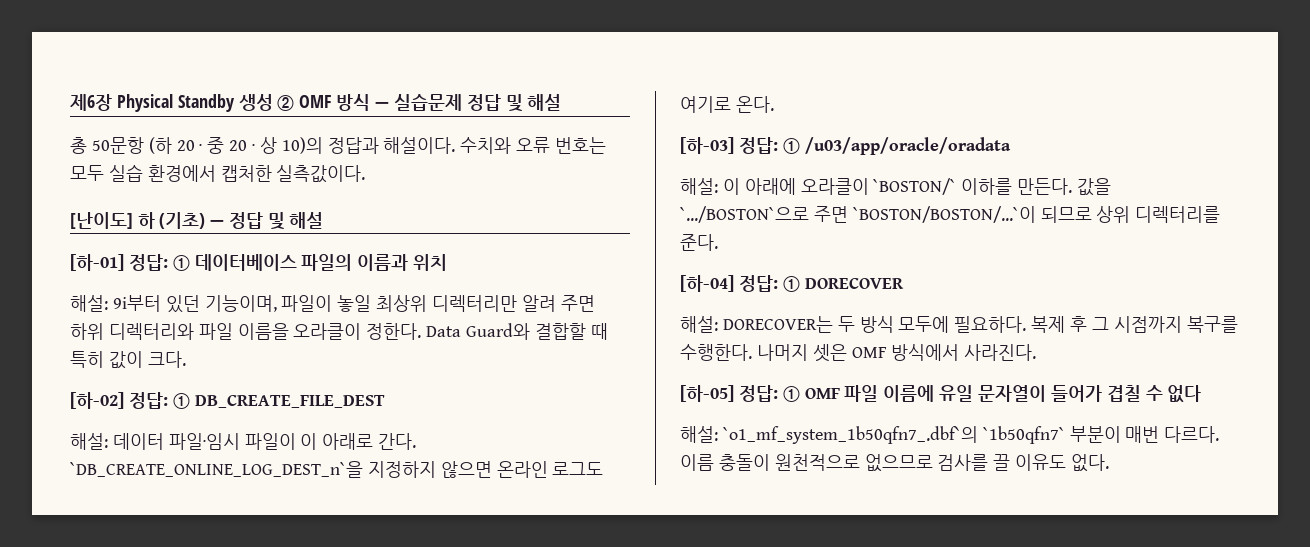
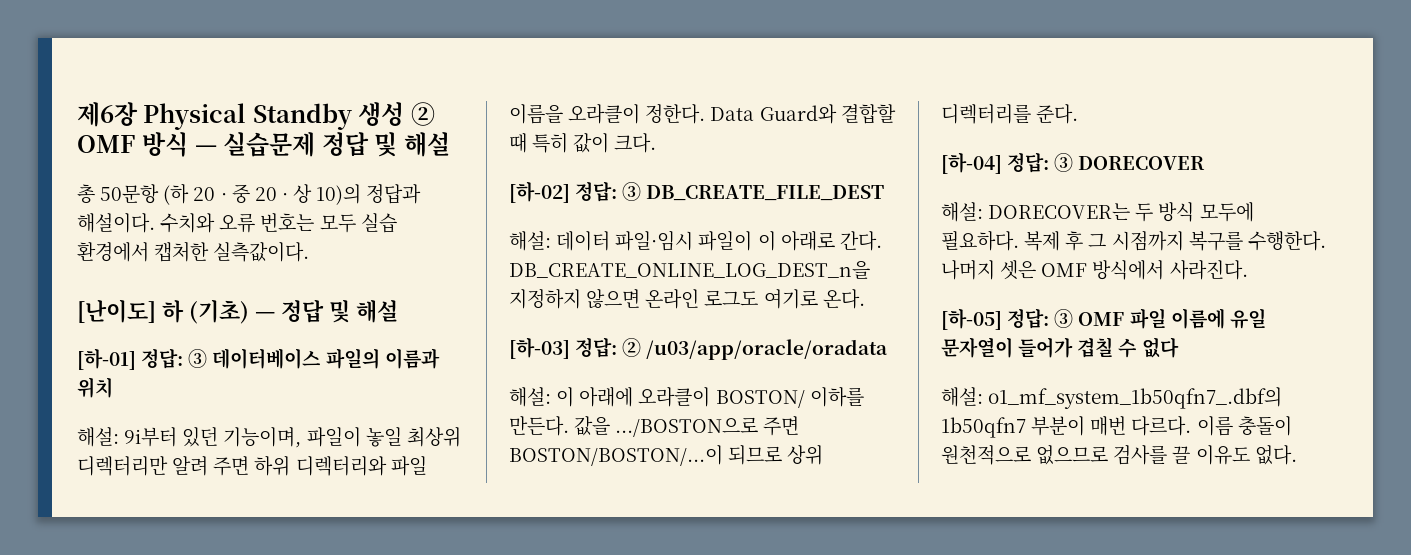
- [하-01] 정답: ① 데이터베이스 파일의 이름과 위치
+ [하-01] 정답: ③ 데이터베이스 파일의 이름과 위치
- [하-02] 정답: ① DB_CREATE_FILE_DEST
+ [하-02] 정답: ③ DB_CREATE_FILE_DEST
- `DB_CREATE_ONLINE_LOG_DEST_n`을 지정하지 않으면 온라인 로그도 여기로 온다.
+ DB_CREATE_ONLINE_LOG_DEST_n을 지정하지 않으면 온라인 로그도 여기로 온다.
- [하-03] 정답: ① /u03/app/oracle/oradata
+ [하-03] 정답: ② /u03/app/oracle/oradata
- 해설: 이 아래에 오라클이 `BOSTON/` 이하를 만든다.
+ 해설: 이 아래에 오라클이 BOSTON/ 이하를 만든다.
- 값을 `.../BOSTON`으로 주면 `BOSTON/BOSTON/...`이 되므로 상위 디렉터리를 준다.
+ 값을 .../BOSTON으로 주면 BOSTON/BOSTON/...이 되므로 상위 디렉터리를 준다.
- [하-04] 정답: ① DORECOVER
+ [하-04] 정답: ③ DORECOVER
- [하-05] 정답: ① OMF 파일 이름에 유일 문자열이 들어가 겹칠 수 없다
+ [하-05] 정답: ③ OMF 파일 이름에 유일 문자열이 들어가 겹칠 수 없다
- 해설: `o1_mf_system_1b50qfn7_.dbf`의 `1b50qfn7` 부분이 매번 다르다.
+ 해설: o1_mf_system_1b50qfn7_.dbf의 1b50qfn7 부분이 매번 다르다.

